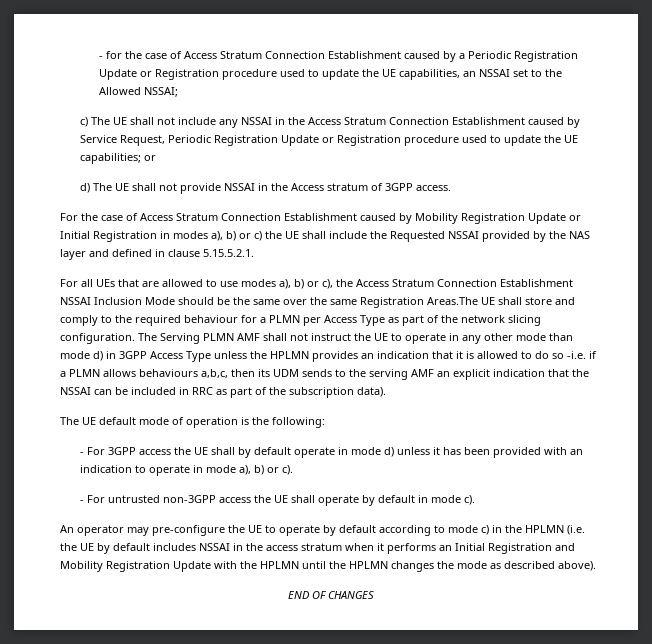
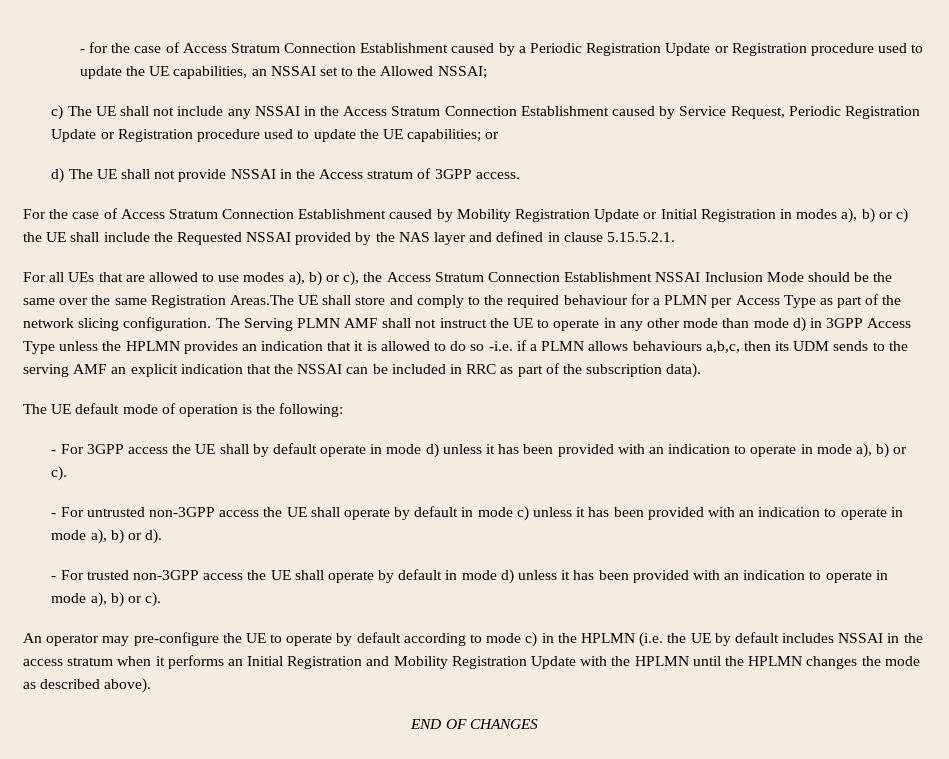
- - For untrusted non-3GPP access the UE shall operate by default in mode c).
+ - For untrusted non-3GPP access the UE shall operate by default in mode c) unless it has been provided with an indication to operate in mode a), b) or d).
+ - For trusted non-3GPP access the UE shall operate by default in mode d) unless it has been provided with an indication to operate in mode a), b) or c).

